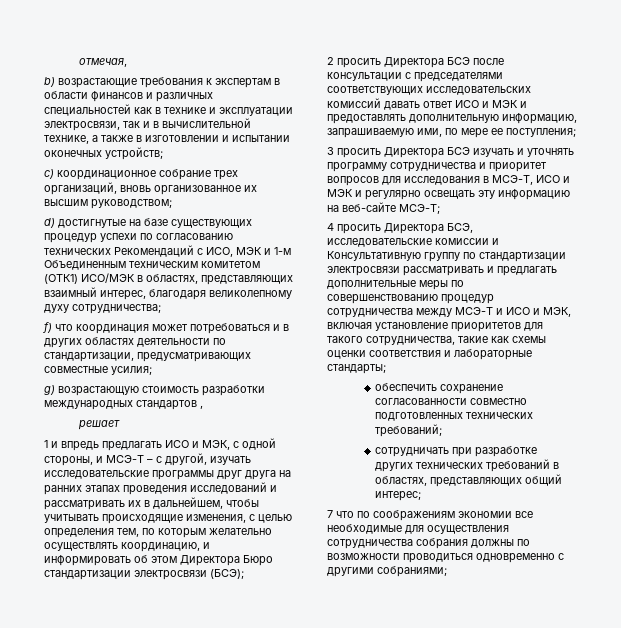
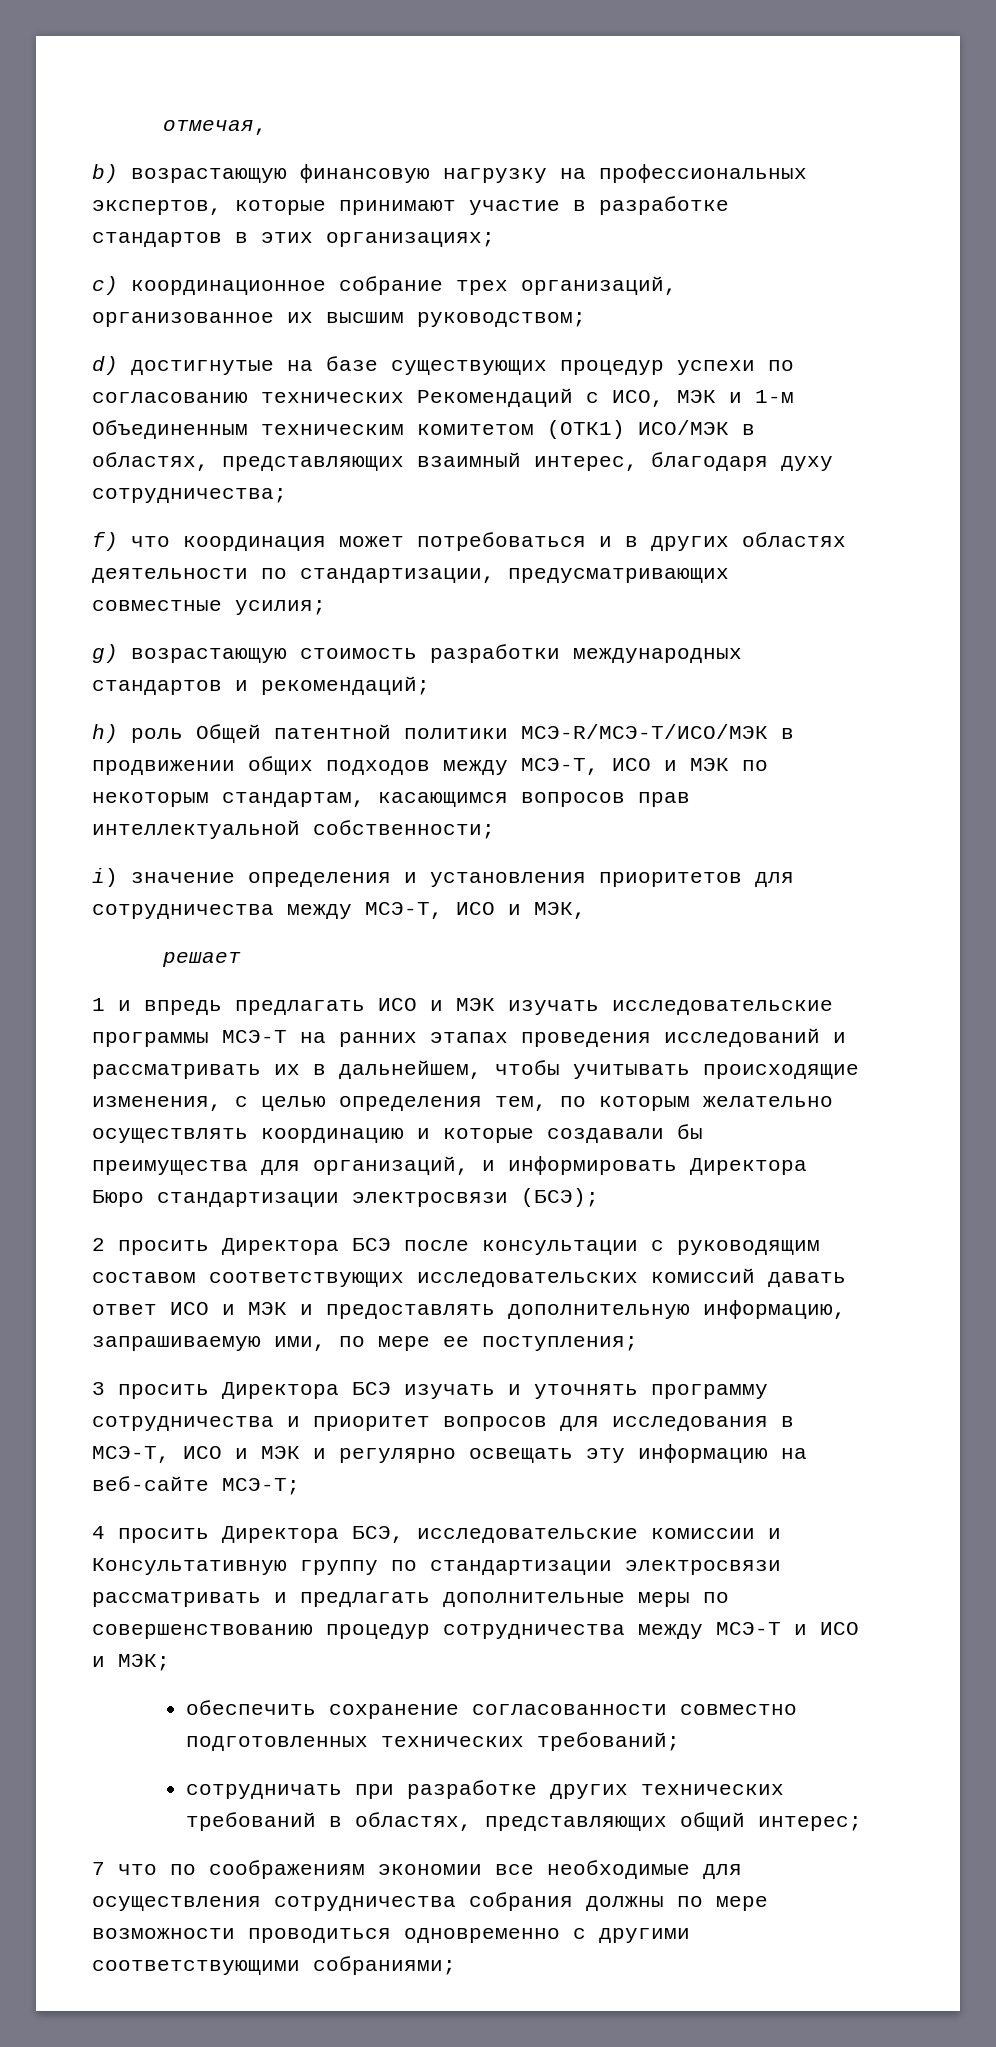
- b) возрастающие требования к экспертам в области финансов и различных специальностей как в технике и эксплуатации электросвязи, так и в вычислительной технике, а также в изготовлении и испытании оконечных устройств;
+ b) возрастающую финансовую нагрузку на профессиональных экспертов, которые принимают участие в разработке стандартов в этих организациях;
- c) координационное собрание трех организаций, вновь организованное их высшим руководством;
+ c) координационное собрание трех организаций, организованное их высшим руководством;
- d) достигнутые на базе существующих процедур успехи по согласованию технических Рекомендаций с ИСО, МЭК и 1-м Объединенным техническим комитетом (ОТК1) ИСО/МЭК в областях, представляющих взаимный интерес, благодаря великолепному духу сотрудничества;
+ d) достигнутые на базе существующих процедур успехи по согласованию технических Рекомендаций с ИСО, МЭК и 1-м Объединенным техническим комитетом (ОТК1) ИСО/МЭК в областях, представляющих взаимный интерес, благодаря духу сотрудничества;
- g) возрастающую стоимость разработки международных стандартов ,
+ g) возрастающую стоимость разработки международных стандартов и рекомендаций;
+ h) роль Общей патентной политики МСЭ-R/МСЭ-Т/ИСО/МЭК в продвижении общих подходов между МСЭ-Т, ИСО и МЭК по некоторым стандартам, касающимся вопросов прав интеллектуальной собственности;
+ i) значение определения и установления приоритетов для сотрудничества между МСЭ-Т, ИСО и МЭК,
- 1 и впредь предлагать ИСО и МЭК, с одной стороны, и МСЭ-Т – с другой, изучать исследовательские программы друг друга на ранних этапах проведения исследований и рассматривать их в дальнейшем, чтобы учитывать происходящие изменения, с целью определения тем, по которым желательно осуществлять координацию, и информировать об этом Директора Бюро стандартизации электросвязи (БСЭ);
+ 1 и впредь предлагать ИСО и МЭК изучать исследовательские программы МСЭ-Т на ранних этапах проведения исследований и рассматривать их в дальнейшем, чтобы учитывать происходящие изменения, с целью определения тем, по которым желательно осуществлять координацию и которые создавали бы преимущества для организаций, и информировать Директора Бюро стандартизации электросвязи (БСЭ);
- 2 просить Директора БСЭ после консультации с председателями соответствующих исследовательских комиссий давать ответ ИСО и МЭК и предоставлять дополнительную информацию, запрашиваемую ими, по мере ее поступления;
+ 2 просить Директора БСЭ после консультации с руководящим составом соответствующих исследовательских комиссий давать ответ ИСО и МЭК и предоставлять дополнительную информацию, запрашиваемую ими, по мере ее поступления;
- 4 просить Директора БСЭ, исследовательские комиссии и Консультативную группу по стандартизации электросвязи рассматривать и предлагать дополнительные меры по совершенствованию процедур сотрудничества между МСЭ-Т и ИСО и МЭК, включая установление приоритетов для такого сотрудничества, такие как схемы оценки соответствия и лабораторные стандарты;
+ 4 просить Директора БСЭ, исследовательские комиссии и Консультативную группу по стандартизации электросвязи рассматривать и предлагать дополнительные меры по совершенствованию процедур сотрудничества между МСЭ-Т и ИСО и МЭК;
- 7 что по соображениям экономии все необходимые для осуществления сотрудничества собрания должны по возможности проводиться одновременно с другими собраниями;
+ 7 что по соображениям экономии все необходимые для осуществления сотрудничества собрания должны по мере возможности проводиться одновременно с другими соответствующими собраниями;

